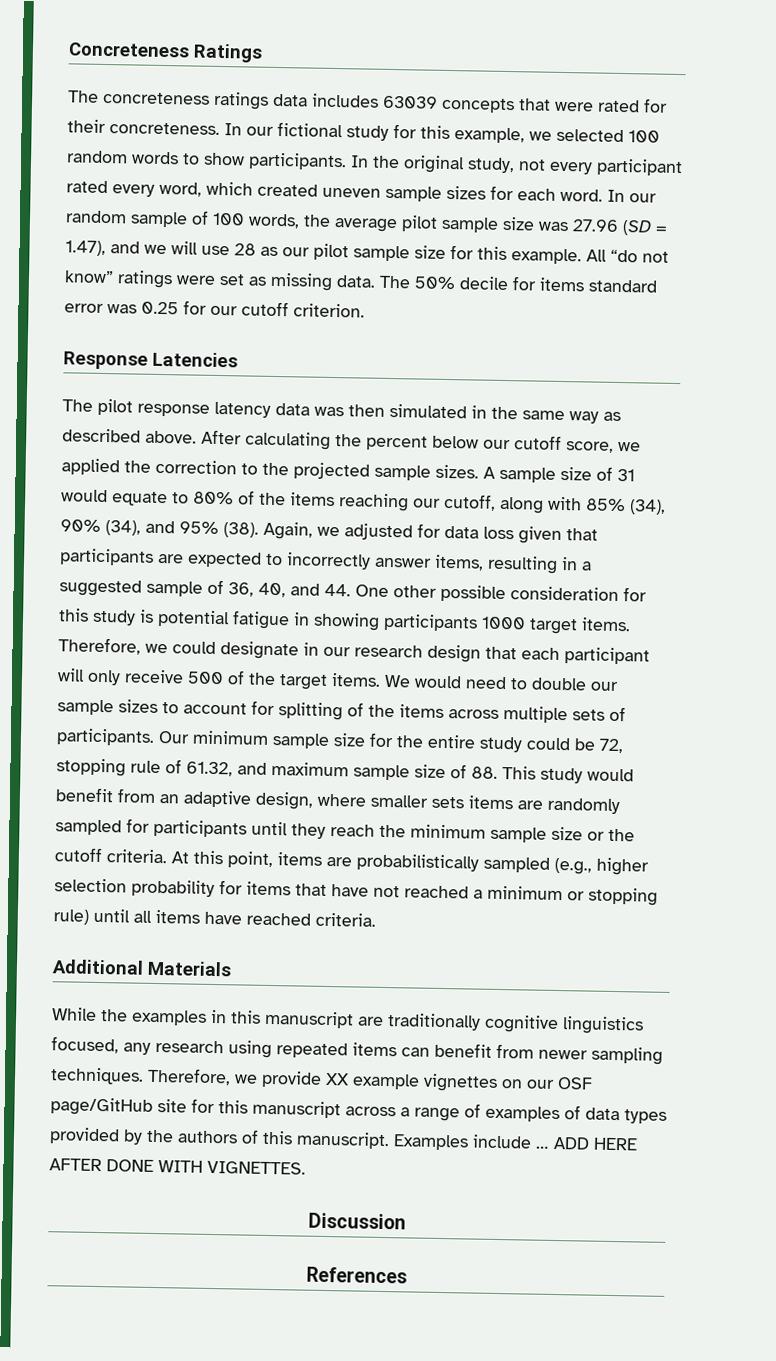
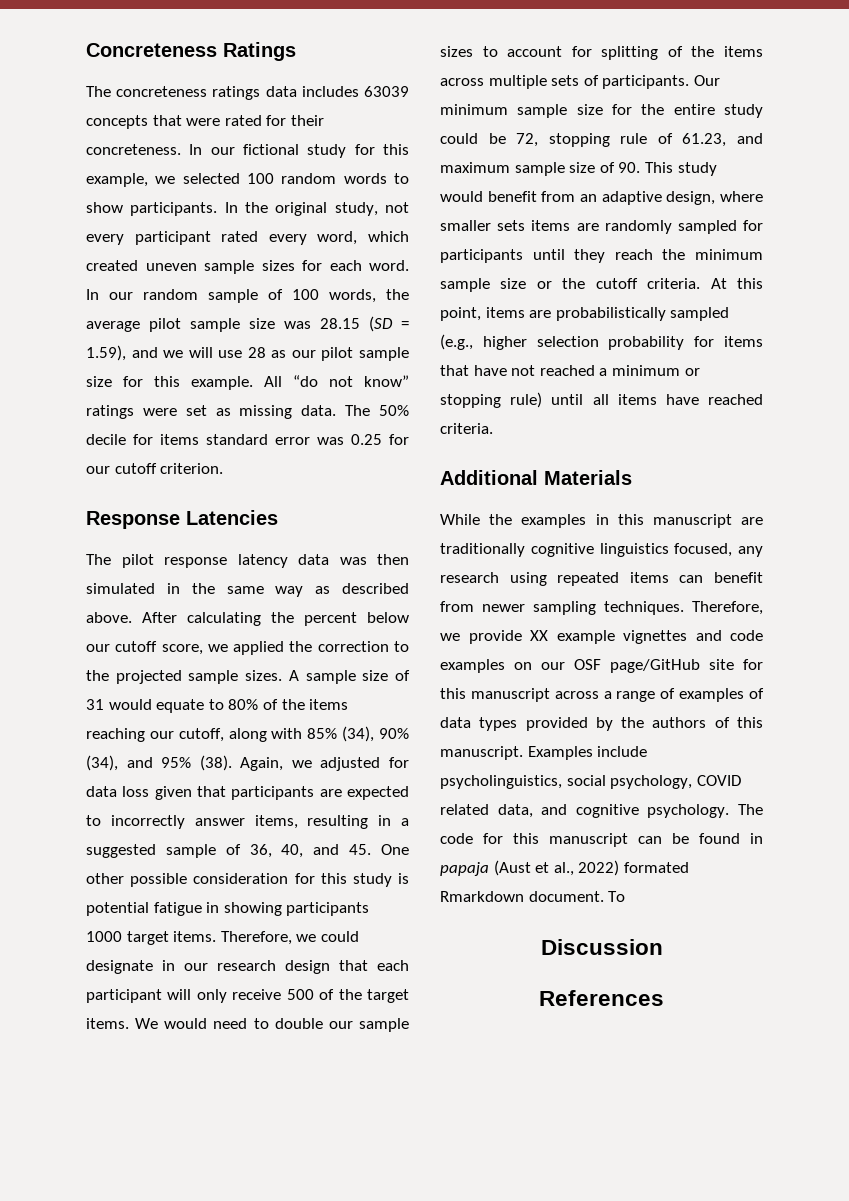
- In our random sample of 100 words, the average pilot sample size was 27.96 (SD = 1.47), and we will use 28 as our pilot sample size for this example.
+ In our random sample of 100 words, the average pilot sample size was 28.15 (SD = 1.59), and we will use 28 as our pilot sample size for this example.
- Again, we adjusted for data loss given that participants are expected to incorrectly answer items, resulting in a suggested sample of 36, 40, and 44. One other possible consideration for this study is potential fatigue in showing participants 1000 target items.
+ Again, we adjusted for data loss given that participants are expected to incorrectly answer items, resulting in a suggested sample of 36, 40, and 45. One other possible consideration for this study is potential fatigue in showing participants 1000 target items.
- Our minimum sample size for the entire study could be 72, stopping rule of 61.32, and maximum sample size of 88. This study would benefit from an adaptive design, where smaller sets items are randomly sampled for participants until they reach the minimum sample size or the cutoff criteria.
+ Our minimum sample size for the entire study could be 72, stopping rule of 61.23, and maximum sample size of 90. This study would benefit from an adaptive design, where smaller sets items are randomly sampled for participants until they reach the minimum sample size or the cutoff criteria.
- Therefore, we provide XX example vignettes on our OSF page/GitHub site for this manuscript across a range of examples of data types provided by the authors of this manuscript.
+ Therefore, we provide XX example vignettes and code examples on our OSF page/GitHub site for this manuscript across a range of examples of data types provided by the authors of this manuscript.
- Examples include … ADD HERE AFTER DONE WITH VIGNETTES.
+ Examples include psycholinguistics, social psychology, COVID related data, and cognitive psychology. The code for this manuscript can be found in papaja (Aust et al., 2022) formated Rmarkdown document. To

